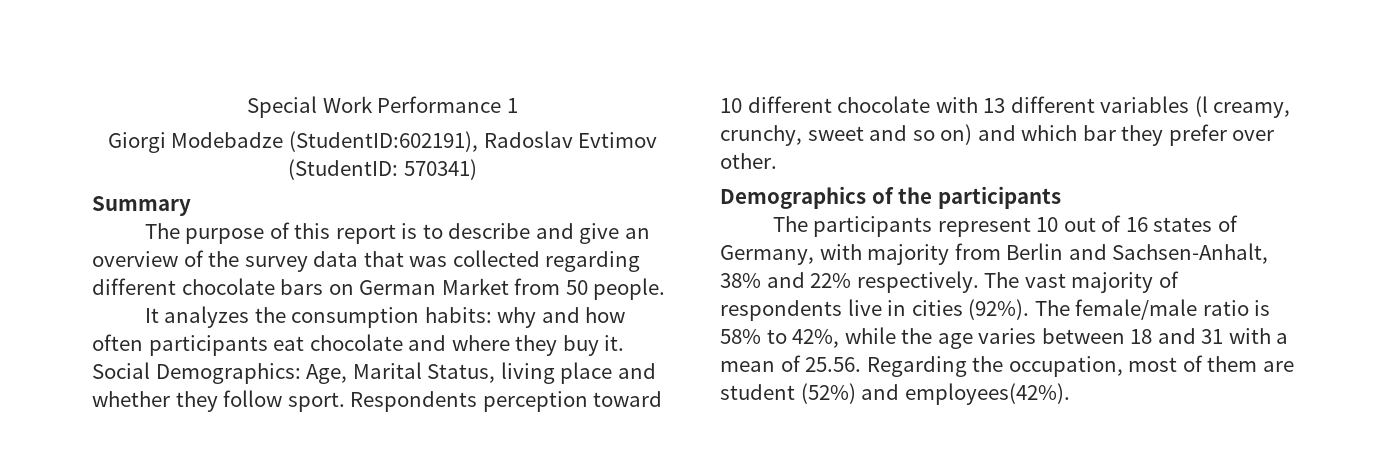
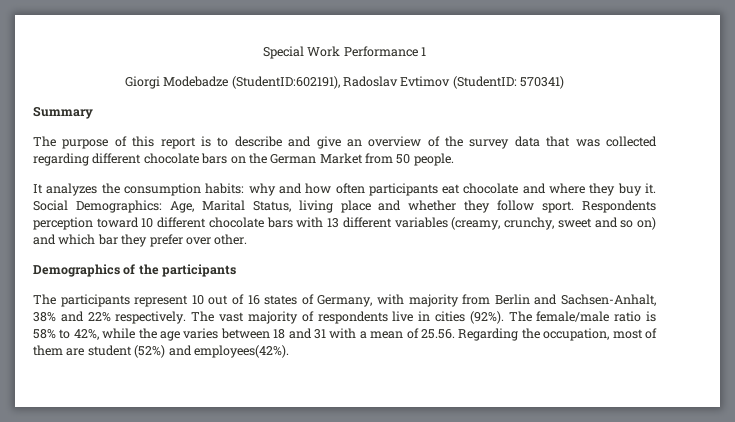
- The purpose of this report is to describe and give an overview of the survey data that was collected regarding different chocolate bars on German Market from 50 people.
+ The purpose of this report is to describe and give an overview of the survey data that was collected regarding different chocolate bars on the German Market from 50 people.
- Respondents perception toward 10 different chocolate with 13 different variables (l creamy, crunchy, sweet and so on) and which bar they prefer over other.
+ Respondents perception toward 10 different chocolate bars with 13 different variables (creamy, crunchy, sweet and so on) and which bar they prefer over other.

